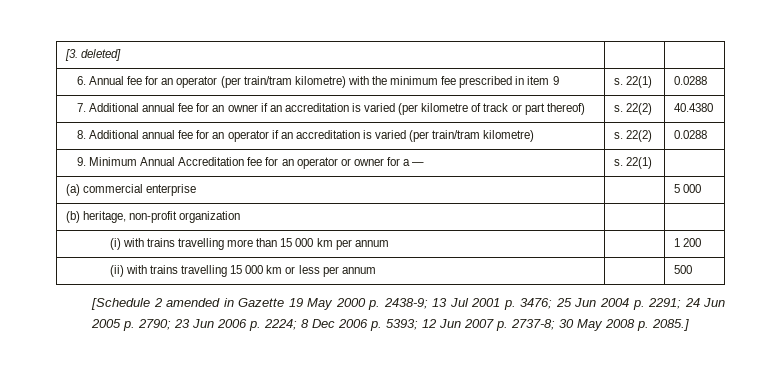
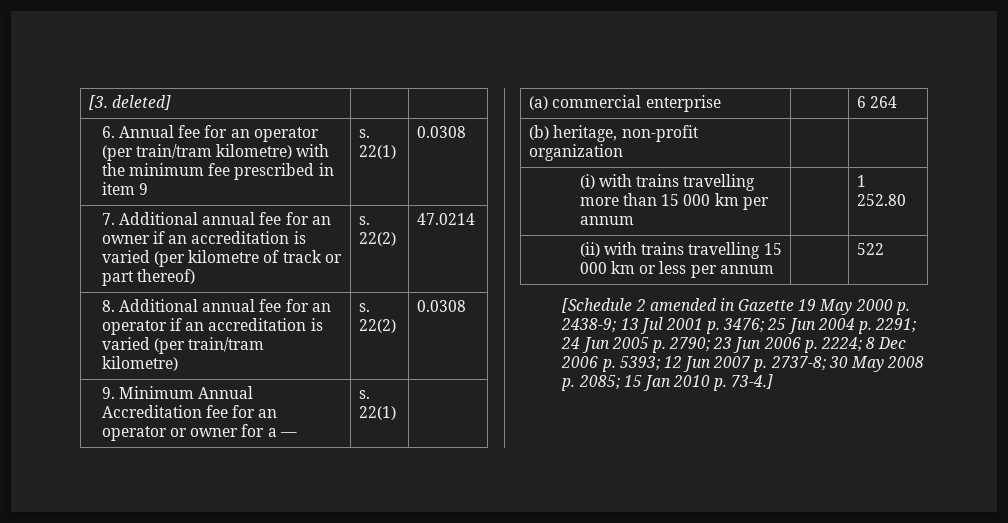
- 6. Annual fee for an operator (per train/tram kilometre) with the minimum fee prescribed in item 9 | s. 22(1) | 0.0288
+ 6. Annual fee for an operator (per train/tram kilometre) with the minimum fee prescribed in item 9 | s. 22(1) | 0.0308
- 7. Additional annual fee for an owner if an accreditation is varied (per kilometre of track or part thereof) | s. 22(2) | 40.4380
+ 7. Additional annual fee for an owner if an accreditation is varied (per kilometre of track or part thereof) | s. 22(2) | 47.0214
- 8. Additional annual fee for an operator if an accreditation is varied (per train/tram kilometre) | s. 22(2) | 0.0288
+ 8. Additional annual fee for an operator if an accreditation is varied (per train/tram kilometre) | s. 22(2) | 0.0308
- (a) commercial enterprise | | 5 000
+ (a) commercial enterprise | | 6 264
- (i) with trains travelling more than 15 000 km per annum | | 1 200
+ (i) with trains travelling more than 15 000 km per annum | | 1 252.80
- (ii) with trains travelling 15 000 km or less per annum | | 500
+ (ii) with trains travelling 15 000 km or less per annum | | 522
- [Schedule 2 amended in Gazette 19 May 2000 p. 2438-9; 13 Jul 2001 p. 3476; 25 Jun 2004 p. 2291; 24 Jun 2005 p. 2790; 23 Jun 2006 p. 2224; 8 Dec 2006 p. 5393; 12 Jun 2007 p. 2737-8; 30 May 2008 p. 2085.]
+ [Schedule 2 amended in Gazette 19 May 2000 p. 2438-9; 13 Jul 2001 p. 3476; 25 Jun 2004 p. 2291; 24 Jun 2005 p. 2790; 23 Jun 2006 p. 2224; 8 Dec 2006 p. 5393; 12 Jun 2007 p. 2737-8; 30 May 2008 p. 2085; 15 Jan 2010 p. 73-4.]

